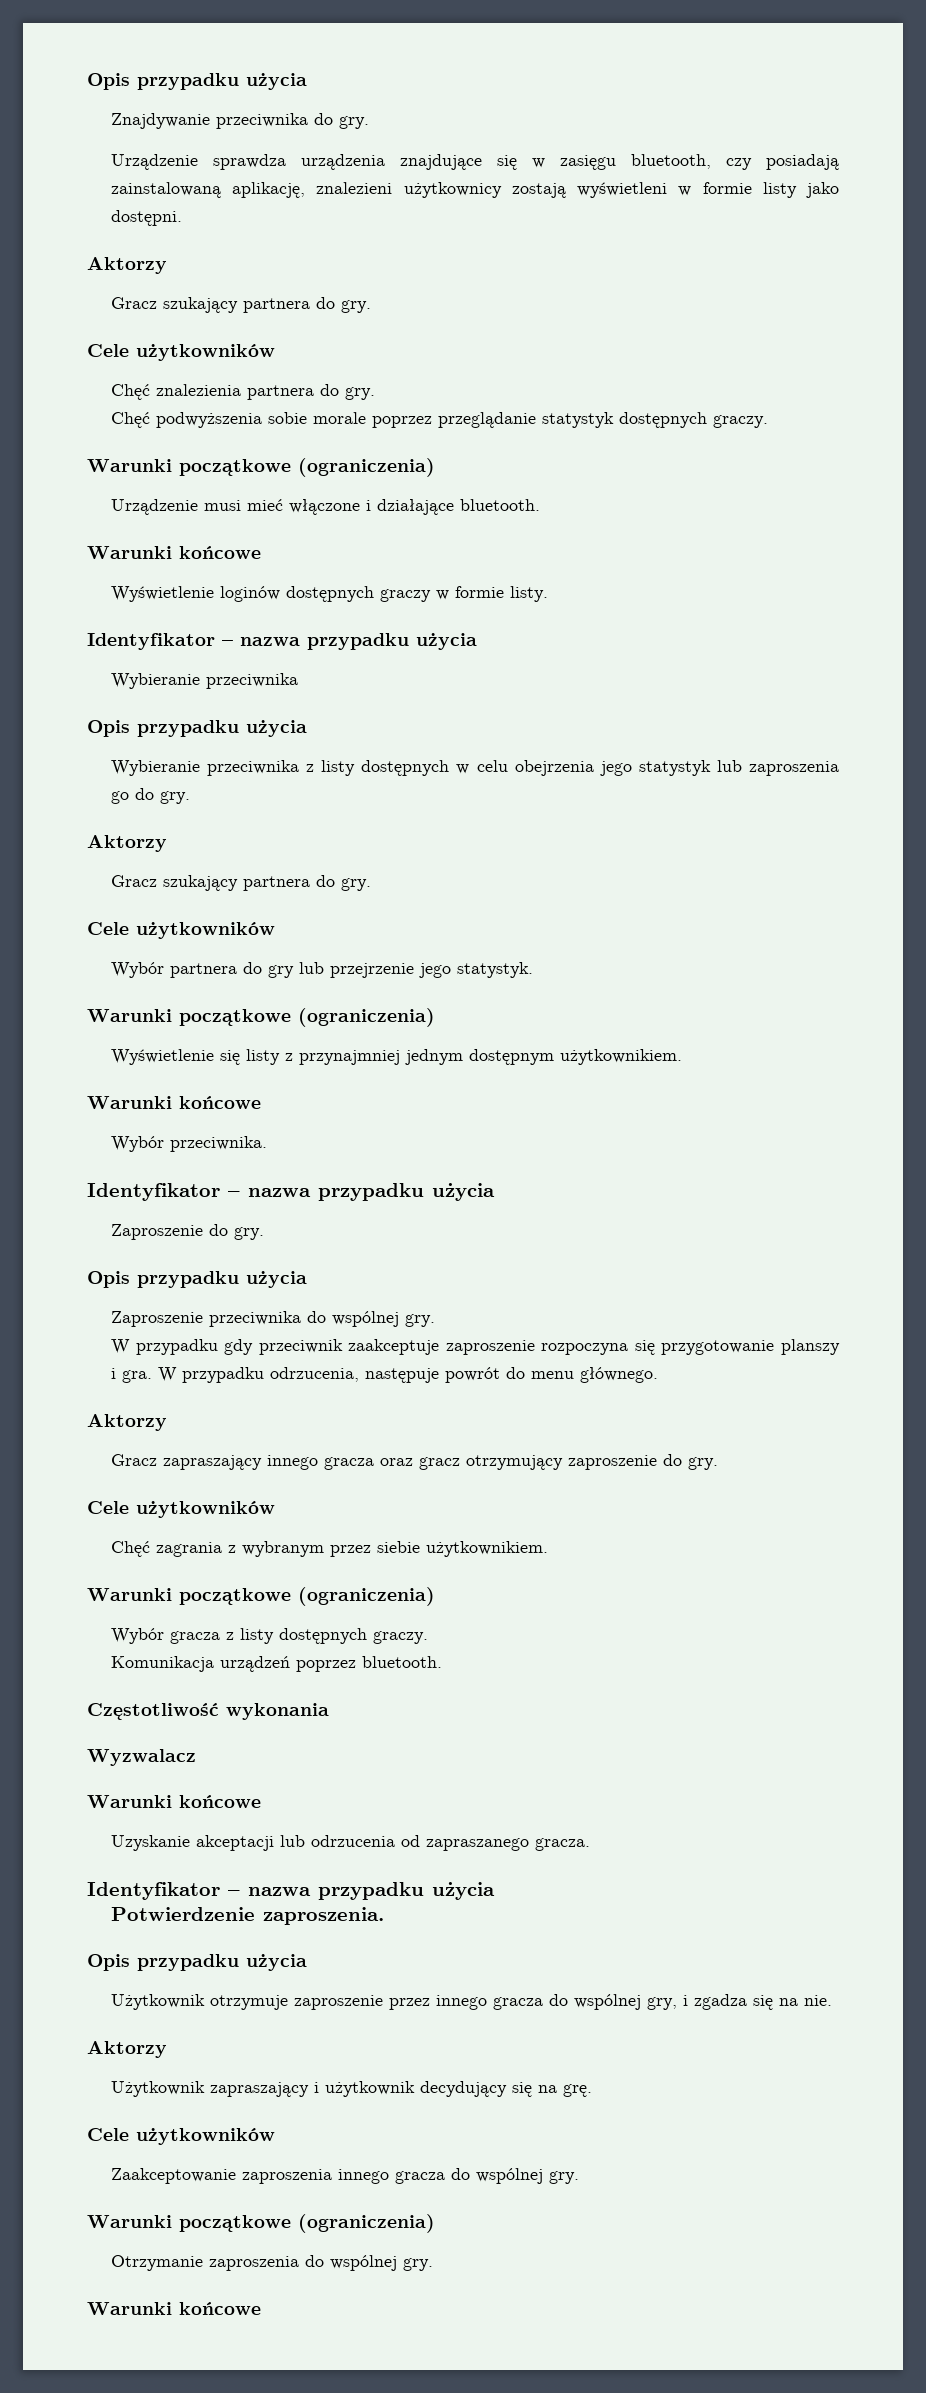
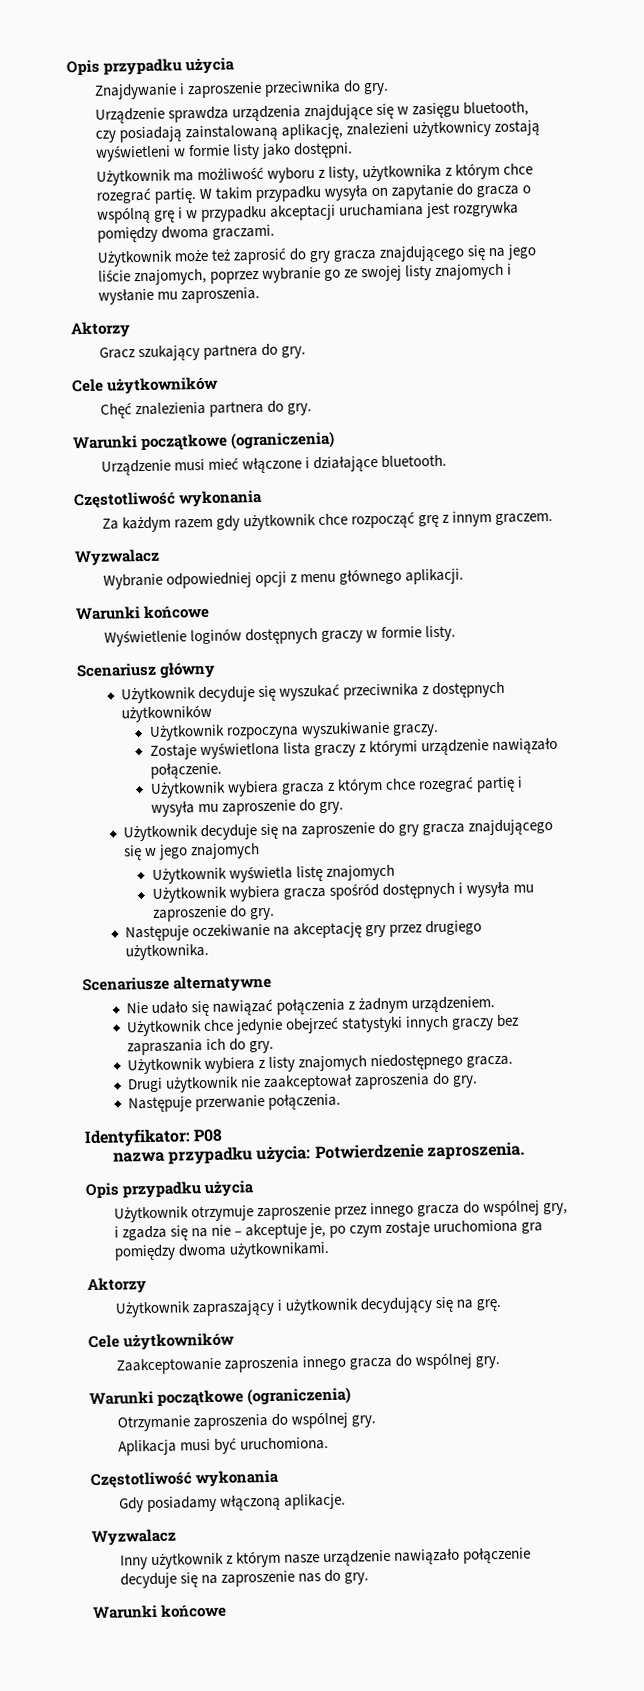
- Znajdywanie przeciwnika do gry.
+ Znajdywanie i zaproszenie przeciwnika do gry.
+ Użytkownik ma możliwość wyboru z listy, użytkownika z którym chce rozegrać partię. W takim przypadku wysyła on zapytanie do gracza o wspólną grę i w przypadku akceptacji uruchamiana jest rozgrywka pomiędzy dwoma graczami.
+ Użytkownik może też zaprosić do gry gracza znajdującego się na jego liście znajomych, poprzez wybranie go ze swojej listy znajomych i wysłanie mu zaproszenia.
- Chęć podwyższenia sobie morale poprzez przeglądanie statystyk dostępnych graczy.
  Urządzenie musi mieć włączone i działające bluetooth.
+ Częstotliwość wykonania
+ Za każdym razem gdy użytkownik chce rozpocząć grę z innym graczem.
+ Wyzwalacz
+ Wybranie odpowiedniej opcji z menu głównego aplikacji.
  Wyświetlenie loginów dostępnych graczy w formie listy.
- Identyfikator – nazwa przypadku użycia
- Wybieranie przeciwnika
- Opis przypadku użycia
- Wybieranie przeciwnika z listy dostępnych w celu obejrzenia jego statystyk lub zaproszenia go do gry.
- Aktorzy
- Gracz szukający partnera do gry.
- Cele użytkowników
- Wybór partnera do gry lub przejrzenie jego statystyk.
- Warunki początkowe (ograniczenia)
- Wyświetlenie się listy z przynajmniej jednym dostępnym użytkownikiem.
- Warunki końcowe
- Wybór przeciwnika.
- Identyfikator – nazwa przypadku użycia
- Zaproszenie do gry.
- Opis przypadku użycia
- Zaproszenie przeciwnika do wspólnej gry.
- W przypadku gdy przeciwnik zaakceptuje zaproszenie rozpoczyna się przygotowanie planszy i gra. W przypadku odrzucenia, następuje powrót do menu głównego.
- Aktorzy
- Gracz zapraszający innego gracza oraz gracz otrzymujący zaproszenie do gry.
- Cele użytkowników
- Chęć zagrania z wybranym przez siebie użytkownikiem.
- Warunki początkowe (ograniczenia)
- Wybór gracza z listy dostępnych graczy.
- Komunikacja urządzeń poprzez bluetooth.
- Częstotliwość wykonania
- Wyzwalacz
- Warunki końcowe
- Uzyskanie akceptacji lub odrzucenia od zapraszanego gracza.
- Identyfikator – nazwa przypadku użycia
- Potwierdzenie zaproszenia.
+ Scenariusz główny
+ Użytkownik decyduje się wyszukać przeciwnika z dostępnych użytkowników
+ Użytkownik rozpoczyna wyszukiwanie graczy.
+ Zostaje wyświetlona lista graczy z którymi urządzenie nawiązało połączenie.
+ Użytkownik wybiera gracza z którym chce rozegrać partię i wysyła mu zaproszenie do gry.
+ Użytkownik decyduje się na zaproszenie do gry gracza znajdującego się w jego znajomych
+ Użytkownik wyświetla listę znajomych
+ Użytkownik wybiera gracza spośród dostępnych i wysyła mu zaproszenie do gry.
+ Następuje oczekiwanie na akceptację gry przez drugiego użytkownika.
+ Scenariusze alternatywne
+ Nie udało się nawiązać połączenia z żadnym urządzeniem.
+ Użytkownik chce jedynie obejrzeć statystyki innych graczy bez zapraszania ich do gry.
+ Użytkownik wybiera z listy znajomych niedostępnego gracza.
+ Drugi użytkownik nie zaakceptował zaproszenia do gry.
+ Następuje przerwanie połączenia.
+ Identyfikator: P08
+ nazwa przypadku użycia: Potwierdzenie zaproszenia.
- Użytkownik otrzymuje zaproszenie przez innego gracza do wspólnej gry, i zgadza się na nie.
+ Użytkownik otrzymuje zaproszenie przez innego gracza do wspólnej gry, i zgadza się na nie – akceptuje je, po czym zostaje uruchomiona gra pomiędzy dwoma użytkownikami.
+ Aplikacja musi być uruchomiona.
+ Częstotliwość wykonania
+ Gdy posiadamy włączoną aplikacje.
+ Wyzwalacz
+ Inny użytkownik z którym nasze urządzenie nawiązało połączenie decyduje się na zaproszenie nas do gry.

